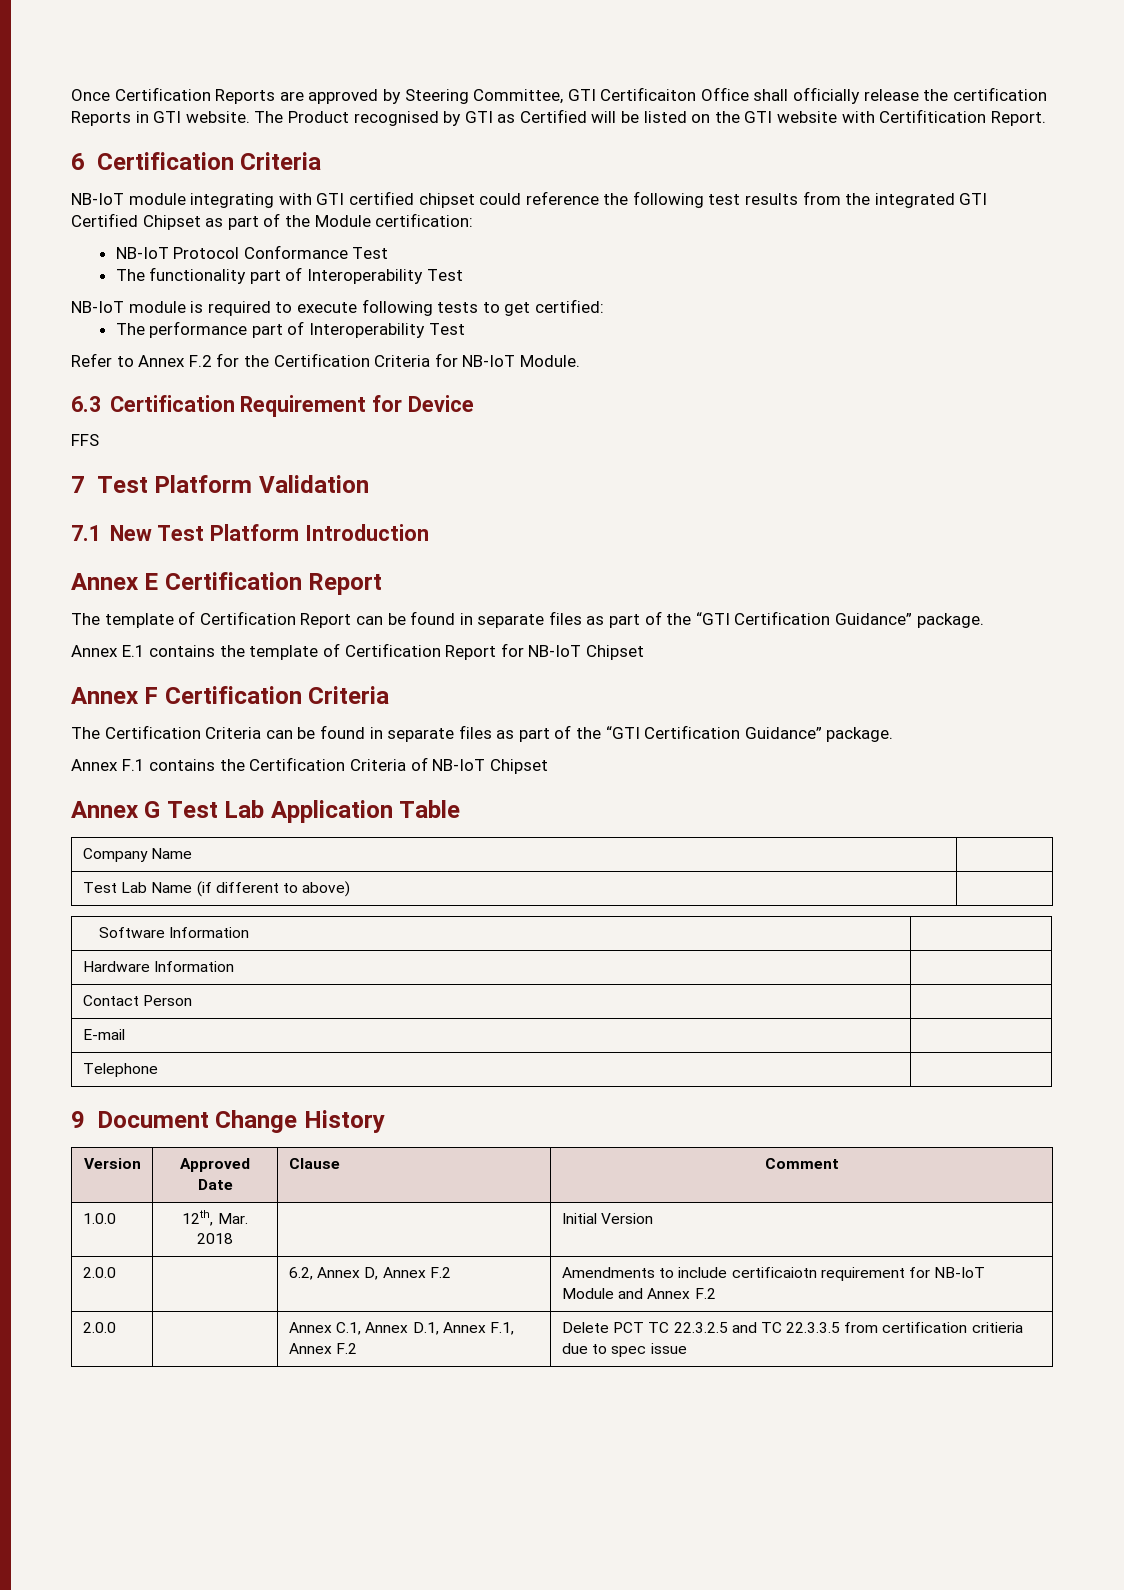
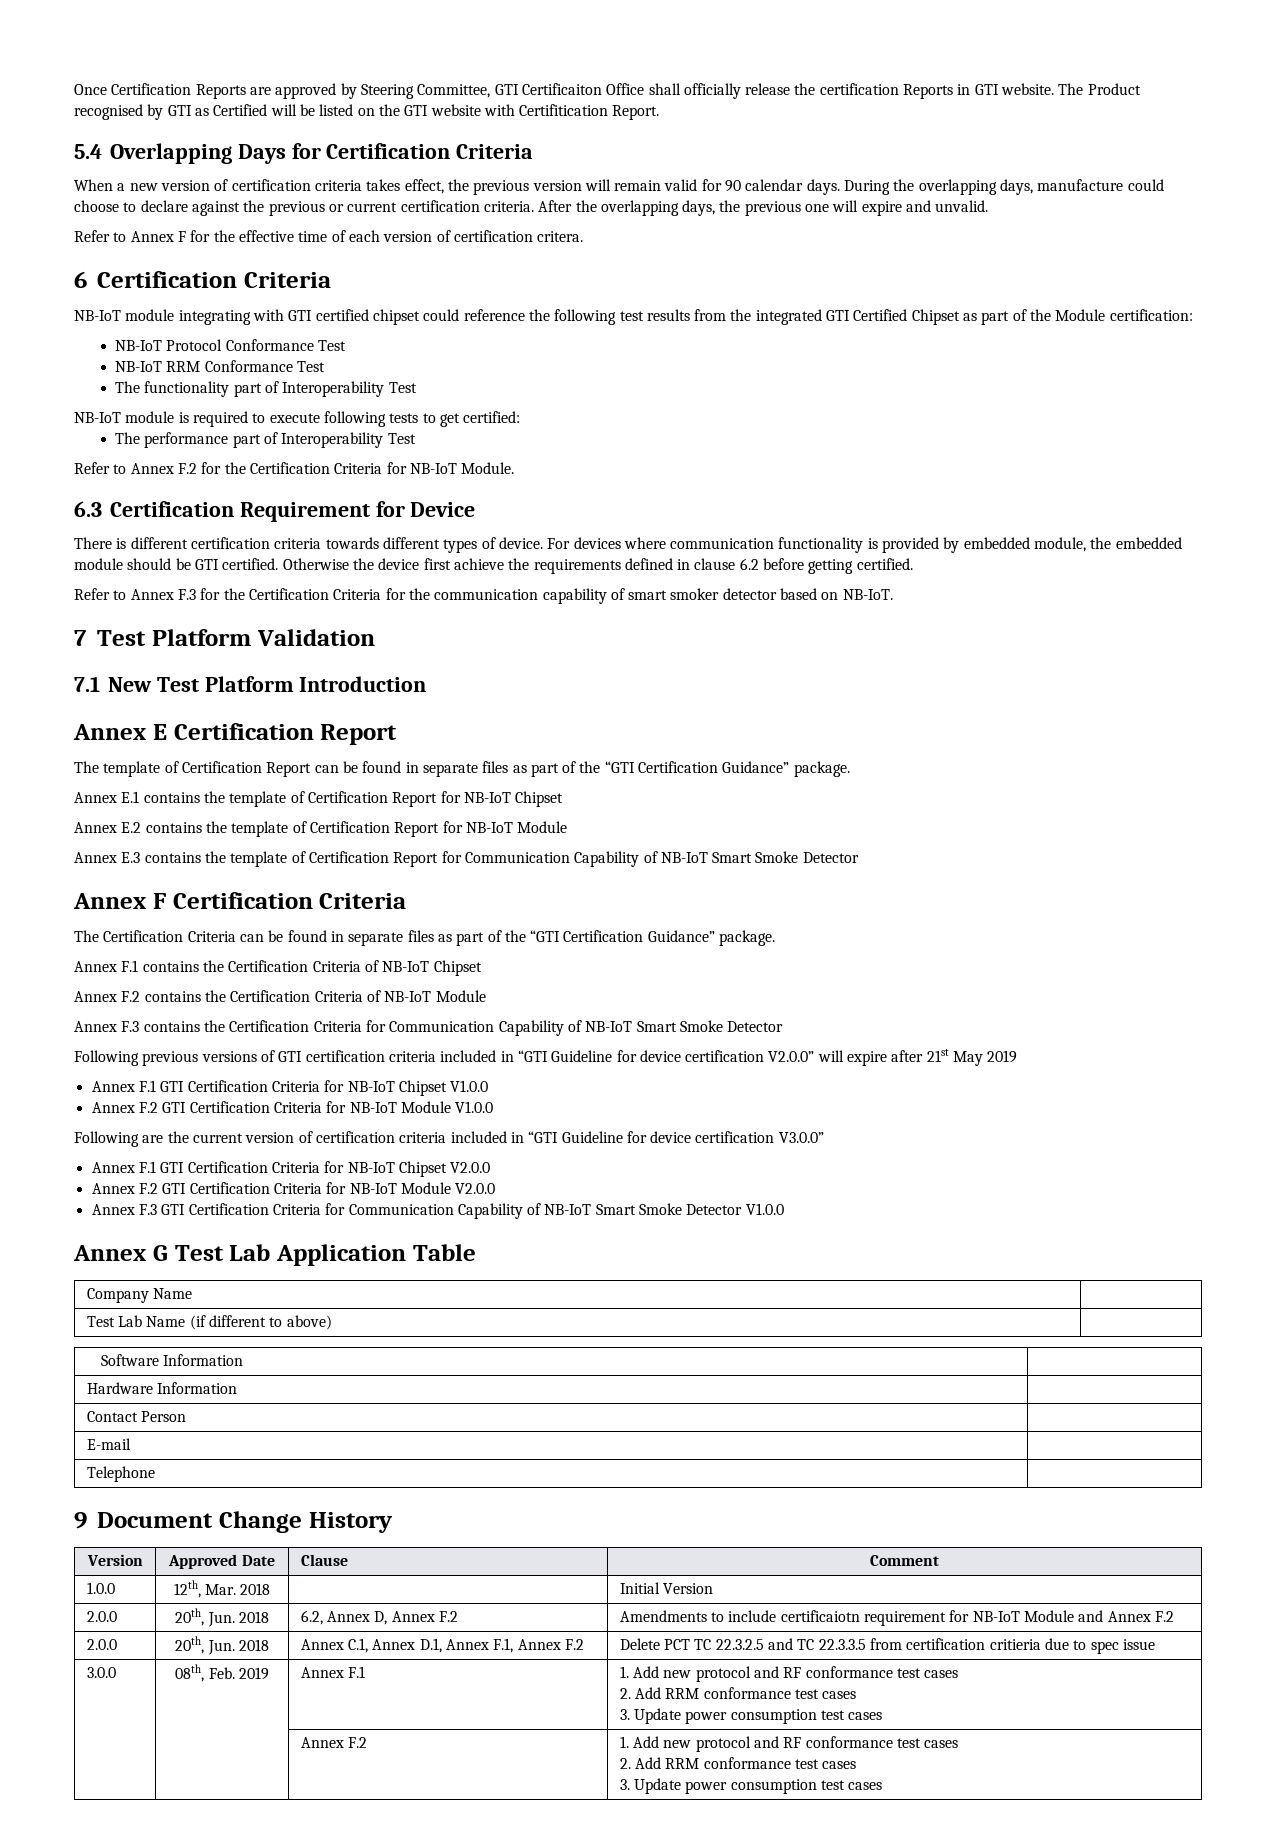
+ 5.4 Overlapping Days for Certification Criteria
+ When a new version of certification criteria takes effect, the previous version will remain valid for 90 calendar days. During the overlapping days, manufacture could choose to declare against the previous or current certification criteria. After the overlapping days, the previous one will expire and unvalid.
+ Refer to Annex F for the effective time of each version of certification critera.
+ NB-IoT RRM Conformance Test
- FFS
+ There is different certification criteria towards different types of device. For devices where communication functionality is provided by embedded module, the embedded module should be GTI certified. Otherwise the device first achieve the requirements defined in clause 6.2 before getting certified.
+ Refer to Annex F.3 for the Certification Criteria for the communication capability of smart smoker detector based on NB-IoT.
+ Annex E.2 contains the template of Certification Report for NB-IoT Module
+ Annex E.3 contains the template of Certification Report for Communication Capability of NB-IoT Smart Smoke Detector
+ Annex F.2 contains the Certification Criteria of NB-IoT Module
+ Annex F.3 contains the Certification Criteria for Communication Capability of NB-IoT Smart Smoke Detector
+ Following previous versions of GTI certification criteria included in “GTI Guideline for device certification V2.0.0” will expire after 21st May 2019
+ Annex F.1 GTI Certification Criteria for NB-IoT Chipset V1.0.0
+ Annex F.2 GTI Certification Criteria for NB-IoT Module V1.0.0
+ Following are the current version of certification criteria included in “GTI Guideline for device certification V3.0.0”
+ Annex F.1 GTI Certification Criteria for NB-IoT Chipset V2.0.0
+ Annex F.2 GTI Certification Criteria for NB-IoT Module V2.0.0
+ Annex F.3 GTI Certification Criteria for Communication Capability of NB-IoT Smart Smoke Detector V1.0.0
- 2.0.0 | | 6.2, Annex D, Annex F.2 | Amendments to include certificaiotn requirement for NB-IoT Module and Annex F.2
+ 2.0.0 | 20th, Jun. 2018 | 6.2, Annex D, Annex F.2 | Amendments to include certificaiotn requirement for NB-IoT Module and Annex F.2
- 2.0.0 | | Annex C.1, Annex D.1, Annex F.1, Annex F.2 | Delete PCT TC 22.3.2.5 and TC 22.3.3.5 from certification critieria due to spec issue
+ 2.0.0 | 20th, Jun. 2018 | Annex C.1, Annex D.1, Annex F.1, Annex F.2 | Delete PCT TC 22.3.2.5 and TC 22.3.3.5 from certification critieria due to spec issue
+ 3.0.0 | 08th, Feb. 2019 | Annex F.1 | 1. Add new protocol and RF conformance test cases
+ 2. Add RRM conformance test cases
+ 3. Update power consumption test cases
+ | | Annex F.2 | 1. Add new protocol and RF conformance test cases
+ 2. Add RRM conformance test cases
+ 3. Update power consumption test cases

